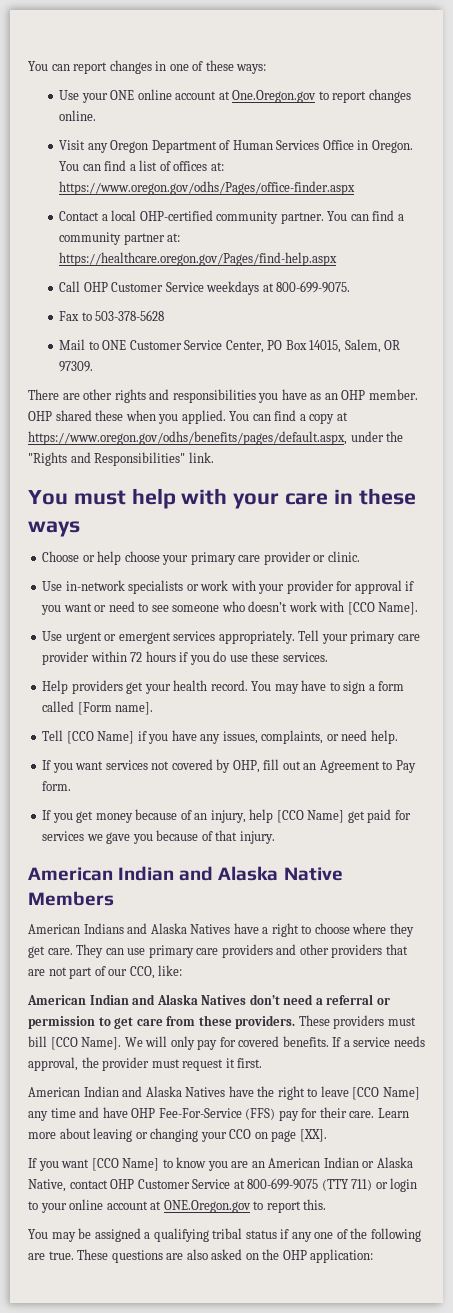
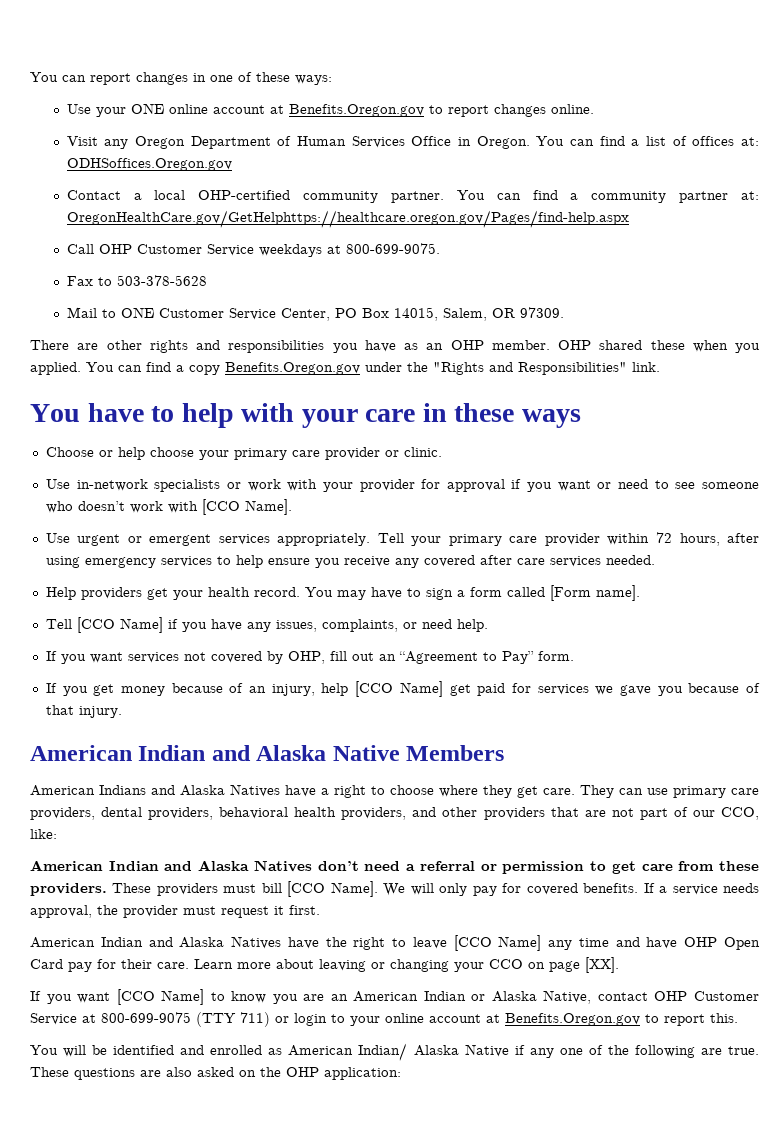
- Use your ONE online account at One.Oregon.gov to report changes online.
+ Use your ONE online account at Benefits.Oregon.gov to report changes online.
- You can find a list of offices at: https://www.oregon.gov/odhs/Pages/office-finder.aspx
+ You can find a list of offices at: ODHSoffices.Oregon.gov
- You can find a community partner at: https://healthcare.oregon.gov/Pages/find-help.aspx
+ You can find a community partner at: OregonHealthCare.gov/GetHelphttps://healthcare.oregon.gov/Pages/find-help.aspx
- You can find a copy at https://www.oregon.gov/odhs/benefits/pages/default.aspx, under the "Rights and Responsibilities" link.
+ You can find a copy Benefits.Oregon.gov under the "Rights and Responsibilities" link.
- You must help with your care in these ways
+ You have to help with your care in these ways
- Tell your primary care provider within 72 hours if you do use these services.
+ Tell your primary care provider within 72 hours, after using emergency services to help ensure you receive any covered after care services needed.
- If you want services not covered by OHP, fill out an Agreement to Pay form.
+ If you want services not covered by OHP, fill out an “Agreement to Pay” form.
- They can use primary care providers and other providers that are not part of our CCO, like:
+ They can use primary care providers, dental providers, behavioral health providers, and other providers that are not part of our CCO, like:
- American Indian and Alaska Natives have the right to leave [CCO Name] any time and have OHP Fee-For-Service (FFS) pay for their care.
+ American Indian and Alaska Natives have the right to leave [CCO Name] any time and have OHP Open Card pay for their care.
- If you want [CCO Name] to know you are an American Indian or Alaska Native, contact OHP Customer Service at 800-699-9075 (TTY 711) or login to your online account at ONE.Oregon.gov to report this.
+ If you want [CCO Name] to know you are an American Indian or Alaska Native, contact OHP Customer Service at 800-699-9075 (TTY 711) or login to your online account at Benefits.Oregon.gov to report this.
- You may be assigned a qualifying tribal status if any one of the following are true.
+ You will be identified and enrolled as American Indian/ Alaska Native if any one of the following are true.

